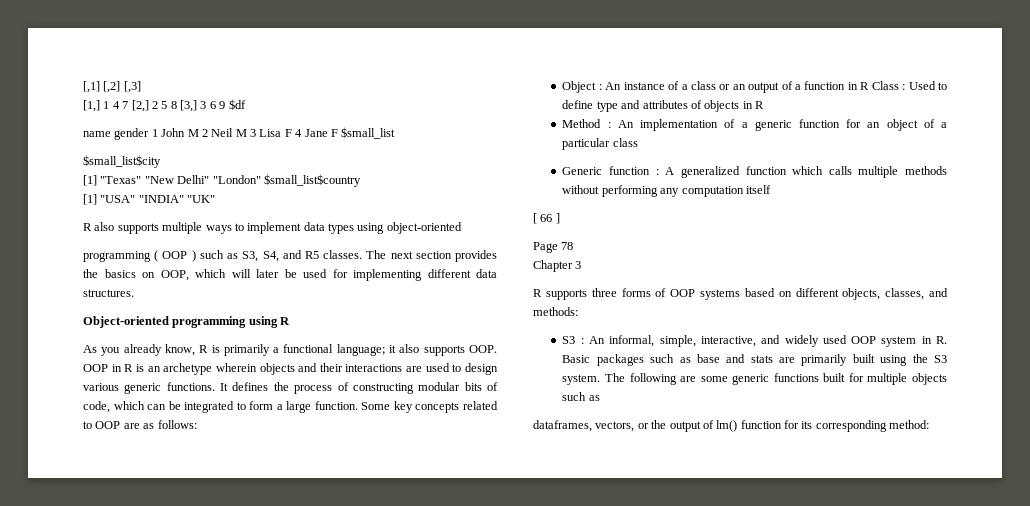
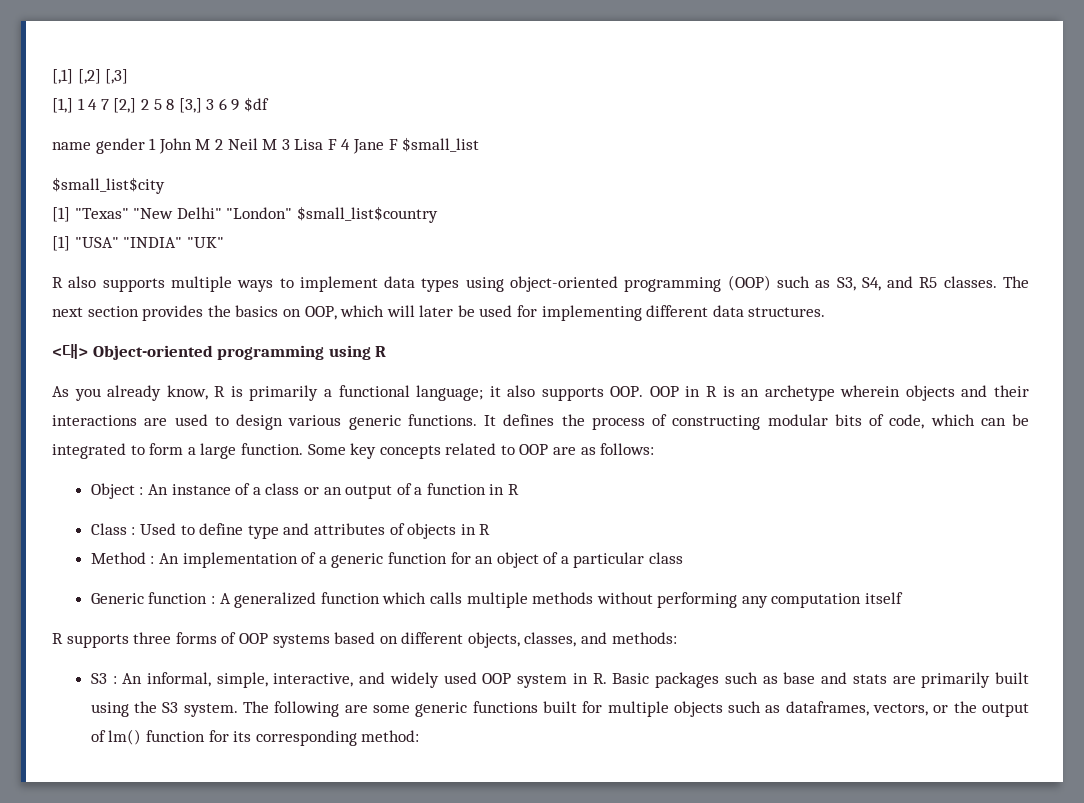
- R also supports multiple ways to implement data types using object-oriented
- programming ( OOP ) such as S3, S4, and R5 classes.
+ R also supports multiple ways to implement data types using object-oriented programming (OOP) such as S3, S4, and R5 classes.
- Object-oriented programming using R
+ <대> Object-oriented programming using R
- Object : An instance of a class or an output of a function in R Class : Used to define type and attributes of objects in R
+ Object : An instance of a class or an output of a function in R
+ Class : Used to define type and attributes of objects in R
- [ 66 ]
- Page 78
- Chapter 3
- The following are some generic functions built for multiple objects such as
- dataframes, vectors, or the output of lm() function for its corresponding method:
+ The following are some generic functions built for multiple objects such as dataframes, vectors, or the output of lm() function for its corresponding method:

